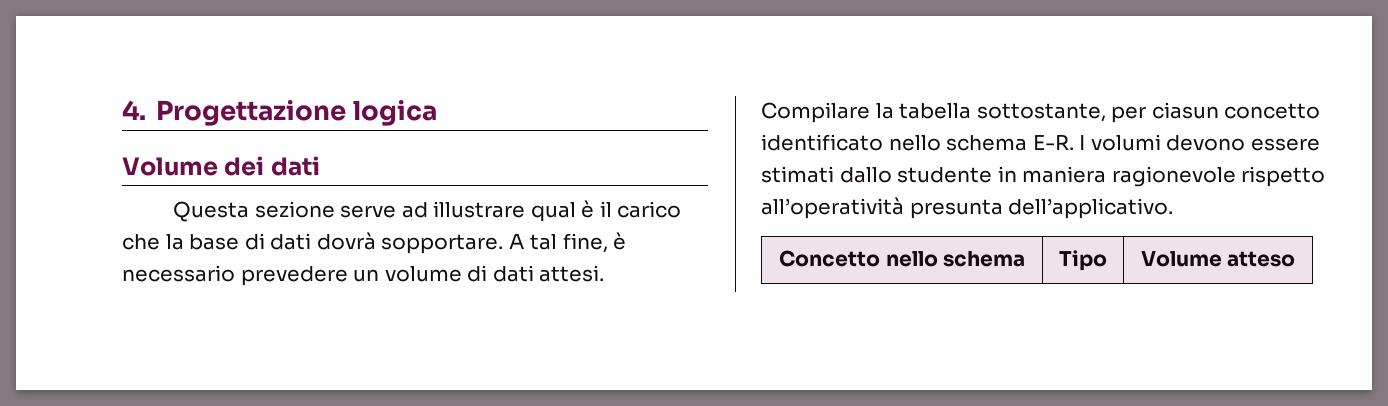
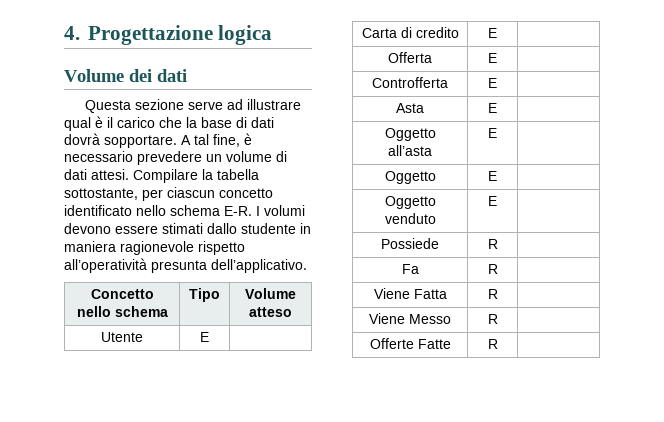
- Compilare la tabella sottostante, per ciasun concetto identificato nello schema E-R. I volumi devono essere stimati dallo studente in maniera ragionevole rispetto all’operatività presunta dell’applicativo.
+ Compilare la tabella sottostante, per ciascun concetto identificato nello schema E-R. I volumi devono essere stimati dallo studente in maniera ragionevole rispetto all’operatività presunta dell’applicativo.
+ Utente | E |
+ Carta di credito | E |
+ Offerta | E |
+ Controfferta | E |
+ Asta | E |
+ Oggetto all’asta | E |
+ Oggetto | E |
+ Oggetto venduto | E |
+ Possiede | R |
+ Fa | R |
+ Viene Fatta | R |
+ Viene Messo | R |
+ Offerte Fatte | R |

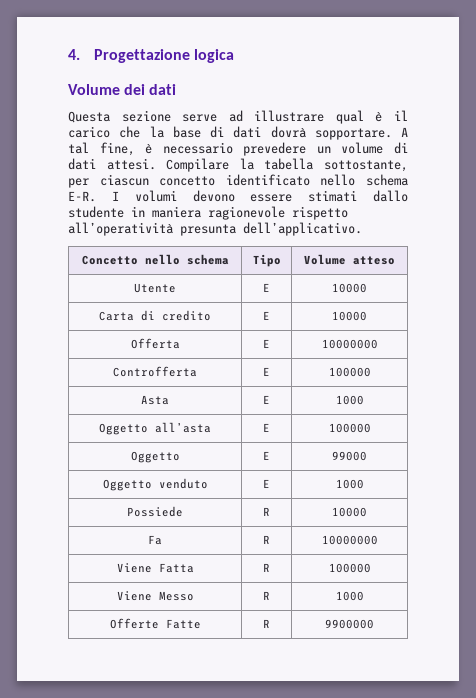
- Utente | E |
+ Utente | E | 10000
- Carta di credito | E |
+ Carta di credito | E | 10000
- Offerta | E |
+ Offerta | E | 10000000
- Controfferta | E |
+ Controfferta | E | 100000
- Asta | E |
+ Asta | E | 1000
- Oggetto all’asta | E |
+ Oggetto all’asta | E | 100000
- Oggetto | E |
+ Oggetto | E | 99000
- Oggetto venduto | E |
+ Oggetto venduto | E | 1000
- Possiede | R |
+ Possiede | R | 10000
- Fa | R |
+ Fa | R | 10000000
- Viene Fatta | R |
+ Viene Fatta | R | 100000
- Viene Messo | R |
+ Viene Messo | R | 1000
- Offerte Fatte | R |
+ Offerte Fatte | R | 9900000

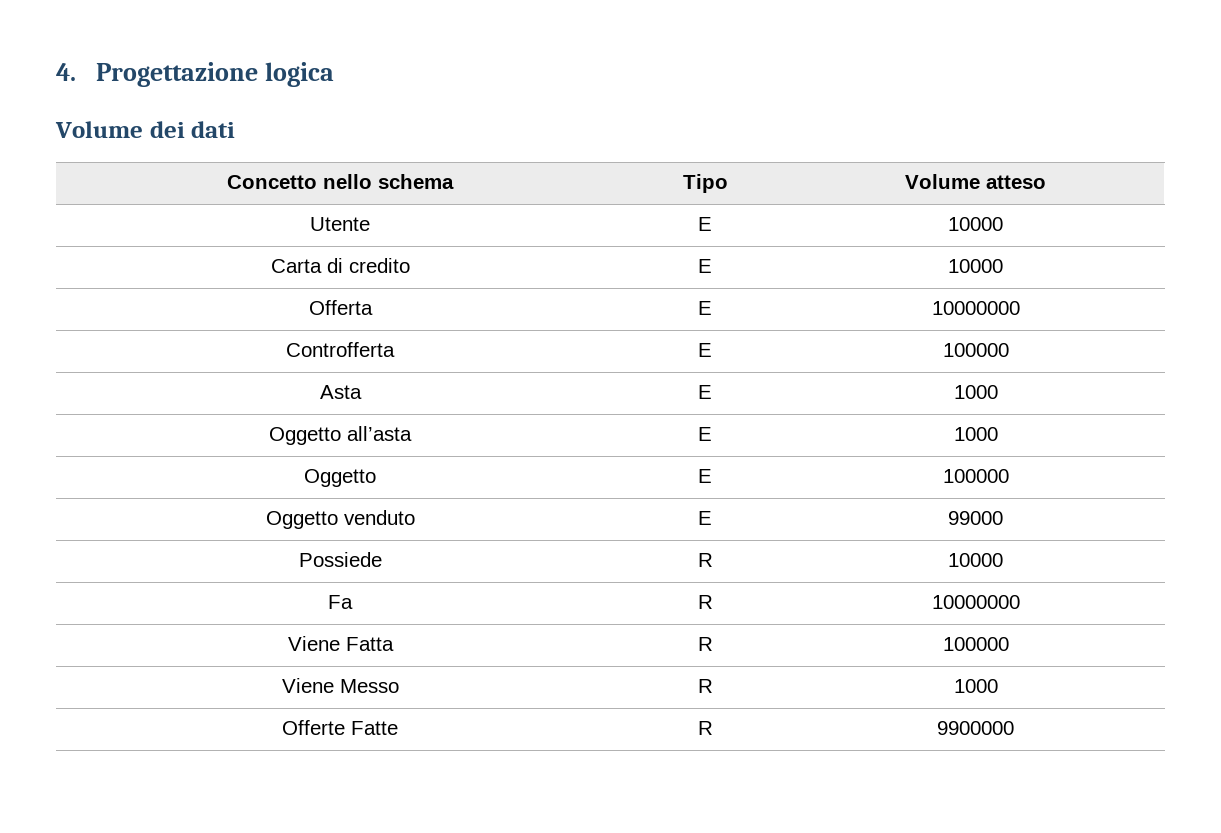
- Questa sezione serve ad illustrare qual è il carico che la base di dati dovrà sopportare. A tal fine, è necessario prevedere un volume di dati attesi. Compilare la tabella sottostante, per ciascun concetto identificato nello schema E-R. I volumi devono essere stimati dallo studente in maniera ragionevole rispetto all’operatività presunta dell’applicativo.
- Oggetto all’asta | E | 100000
+ Oggetto all’asta | E | 1000
- Oggetto | E | 99000
+ Oggetto | E | 100000
- Oggetto venduto | E | 1000
+ Oggetto venduto | E | 99000

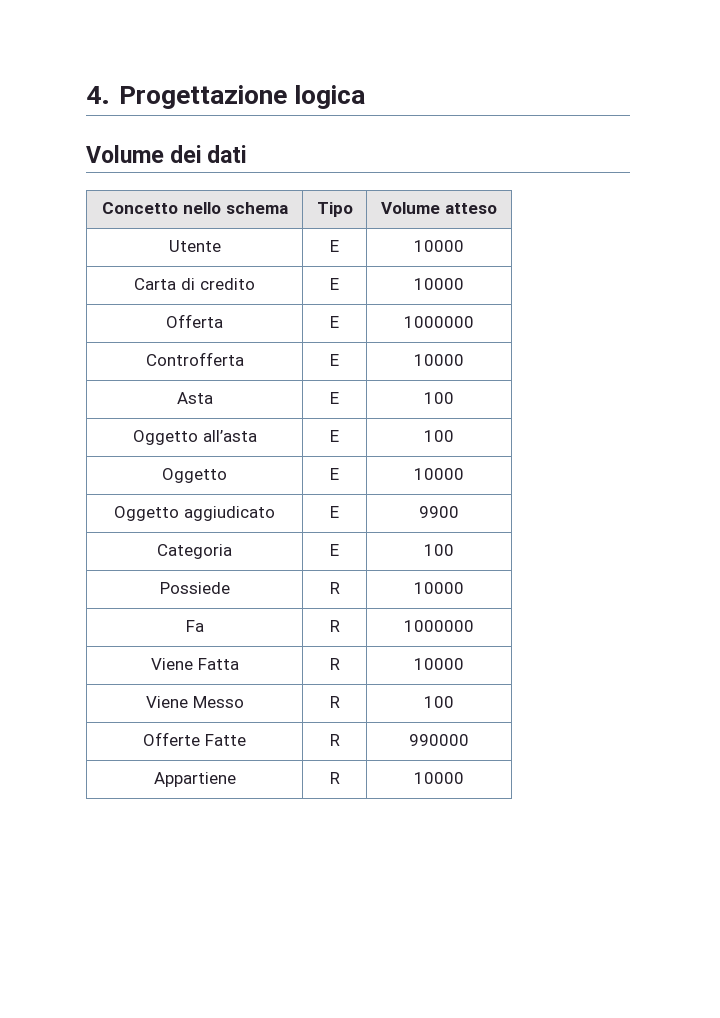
- Offerta | E | 10000000
+ Offerta | E | 1000000
- Controfferta | E | 100000
+ Controfferta | E | 10000
- Asta | E | 1000
+ Asta | E | 100
- Oggetto all’asta | E | 1000
+ Oggetto all’asta | E | 100
- Oggetto | E | 100000
- Oggetto venduto | E | 99000
+ Oggetto | E | 10000
+ Oggetto aggiudicato | E | 9900
+ Categoria | E | 100
- Fa | R | 10000000
+ Fa | R | 1000000
- Viene Fatta | R | 100000
+ Viene Fatta | R | 10000
- Viene Messo | R | 1000
+ Viene Messo | R | 100
- Offerte Fatte | R | 9900000
+ Offerte Fatte | R | 990000
+ Appartiene | R | 10000

